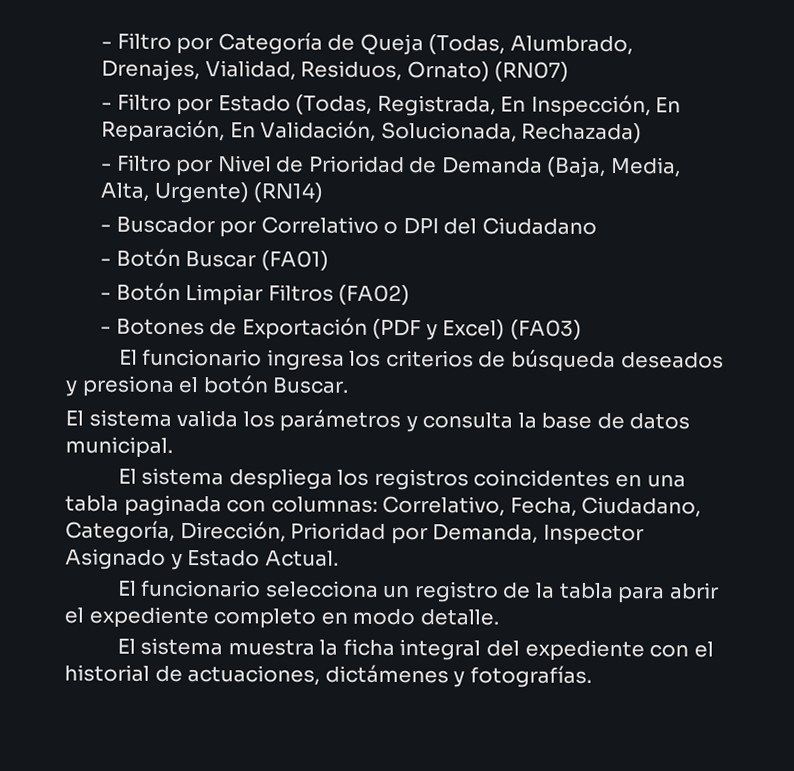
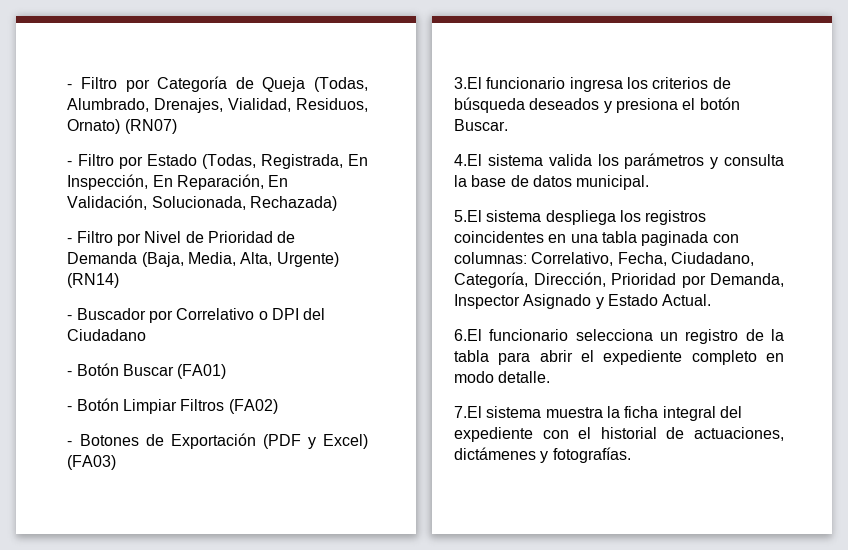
- El funcionario ingresa los criterios de búsqueda deseados y presiona el botón Buscar.
+ 3.El funcionario ingresa los criterios de búsqueda deseados y presiona el botón Buscar.
- El sistema valida los parámetros y consulta la base de datos municipal.
+ 4.El sistema valida los parámetros y consulta la base de datos municipal.
- El sistema despliega los registros coincidentes en una tabla paginada con columnas: Correlativo, Fecha, Ciudadano, Categoría, Dirección, Prioridad por Demanda, Inspector Asignado y Estado Actual.
+ 5.El sistema despliega los registros coincidentes en una tabla paginada con columnas: Correlativo, Fecha, Ciudadano, Categoría, Dirección, Prioridad por Demanda, Inspector Asignado y Estado Actual.
- El funcionario selecciona un registro de la tabla para abrir el expediente completo en modo detalle.
+ 6.El funcionario selecciona un registro de la tabla para abrir el expediente completo en modo detalle.
- El sistema muestra la ficha integral del expediente con el historial de actuaciones, dictámenes y fotografías.
+ 7.El sistema muestra la ficha integral del expediente con el historial de actuaciones, dictámenes y fotografías.

